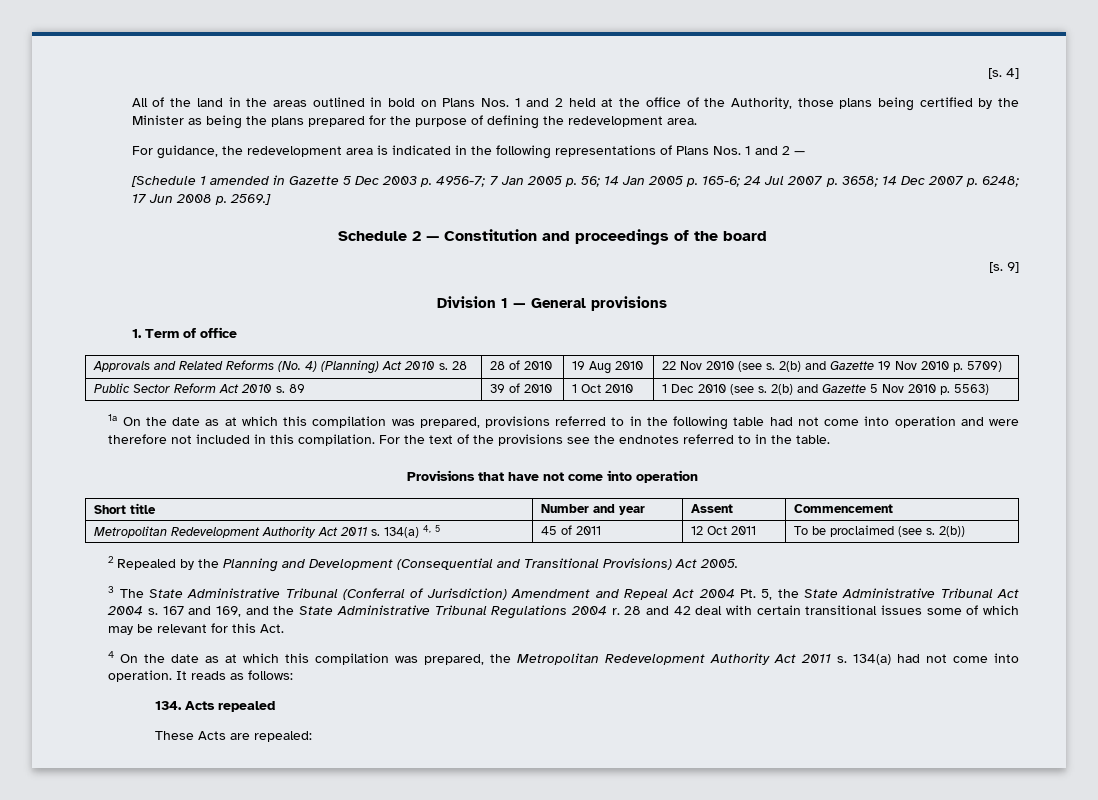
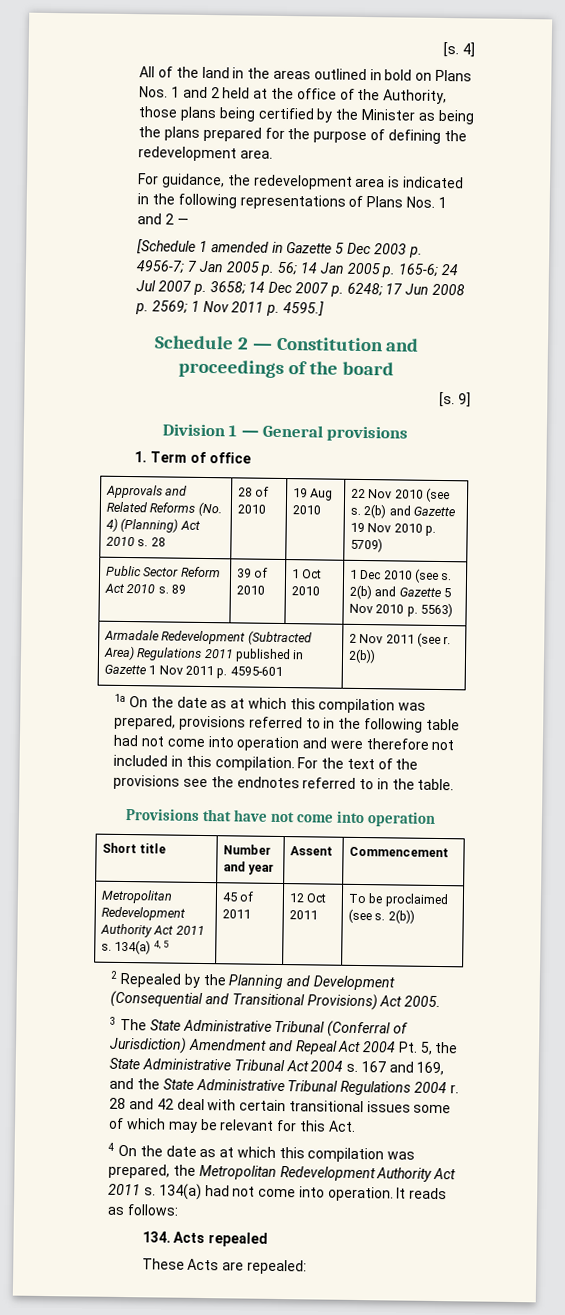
- [Schedule 1 amended in Gazette 5 Dec 2003 p. 4956-7; 7 Jan 2005 p. 56; 14 Jan 2005 p. 165-6; 24 Jul 2007 p. 3658; 14 Dec 2007 p. 6248; 17 Jun 2008 p. 2569.]
+ [Schedule 1 amended in Gazette 5 Dec 2003 p. 4956-7; 7 Jan 2005 p. 56; 14 Jan 2005 p. 165-6; 24 Jul 2007 p. 3658; 14 Dec 2007 p. 6248; 17 Jun 2008 p. 2569; 1 Nov 2011 p. 4595.]
+ Armadale Redevelopment (Subtracted Area) Regulations 2011 published in Gazette 1 Nov 2011 p. 4595-601 | 2 Nov 2011 (see r. 2(b))

